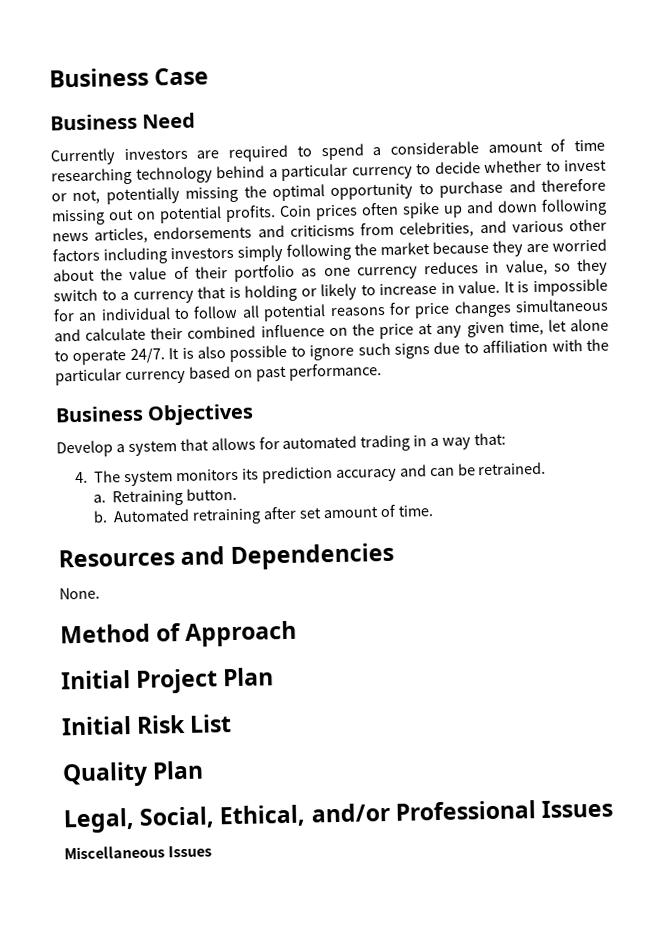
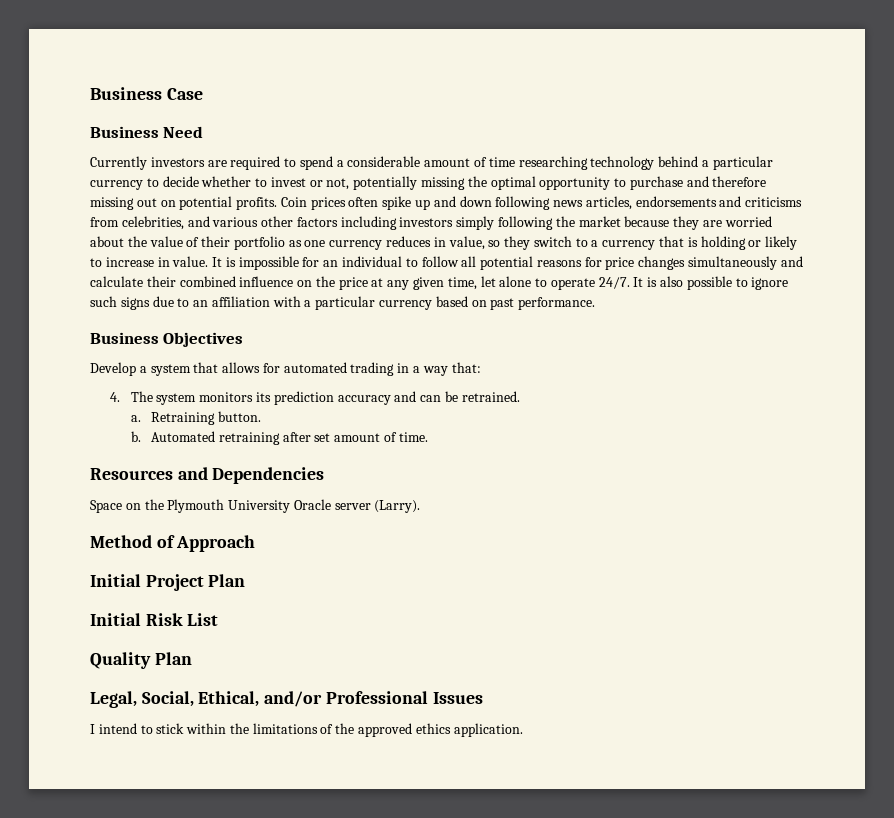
- It is impossible for an individual to follow all potential reasons for price changes simultaneous and calculate their combined influence on the price at any given time, let alone to operate 24/7.
+ It is impossible for an individual to follow all potential reasons for price changes simultaneously and calculate their combined influence on the price at any given time, let alone to operate 24/7.
- It is also possible to ignore such signs due to affiliation with the particular currency based on past performance.
+ It is also possible to ignore such signs due to an affiliation with a particular currency based on past performance.
- None.
+ Space on the Plymouth University Oracle server (Larry).
- Miscellaneous Issues
+ I intend to stick within the limitations of the approved ethics application.

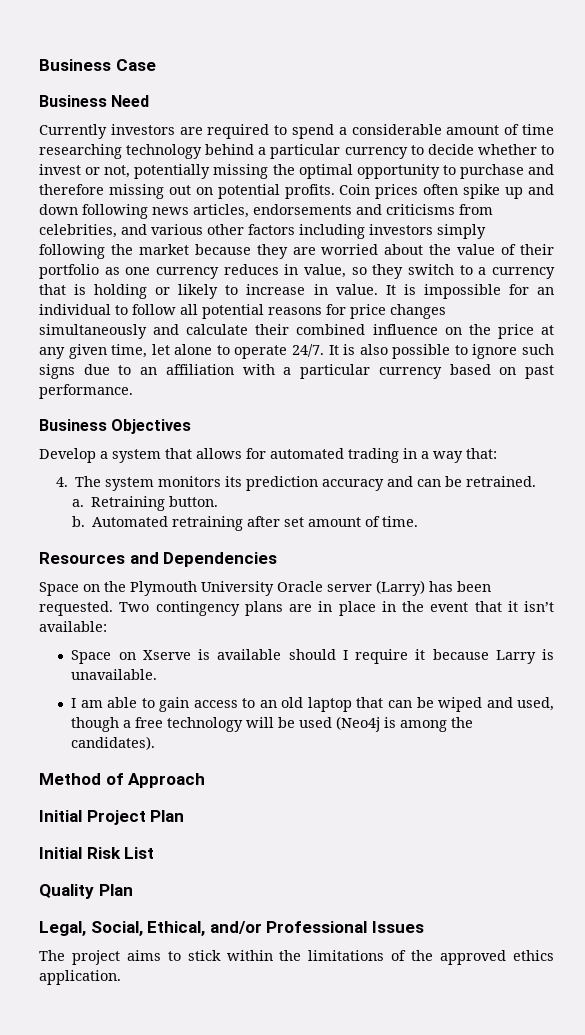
- Space on the Plymouth University Oracle server (Larry).
+ Space on the Plymouth University Oracle server (Larry) has been requested. Two contingency plans are in place in the event that it isn’t available:
+ Space on Xserve is available should I require it because Larry is unavailable.
+ I am able to gain access to an old laptop that can be wiped and used, though a free technology will be used (Neo4j is among the candidates).
- I intend to stick within the limitations of the approved ethics application.
+ The project aims to stick within the limitations of the approved ethics application.

